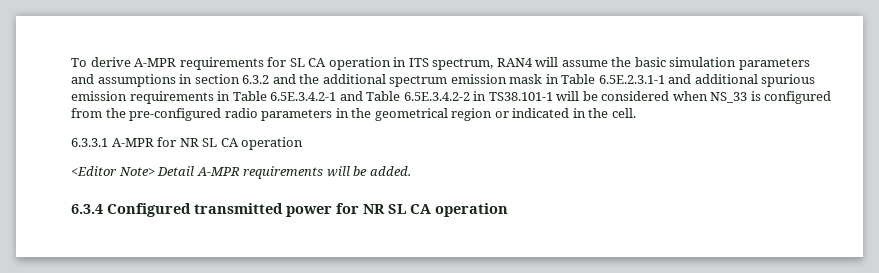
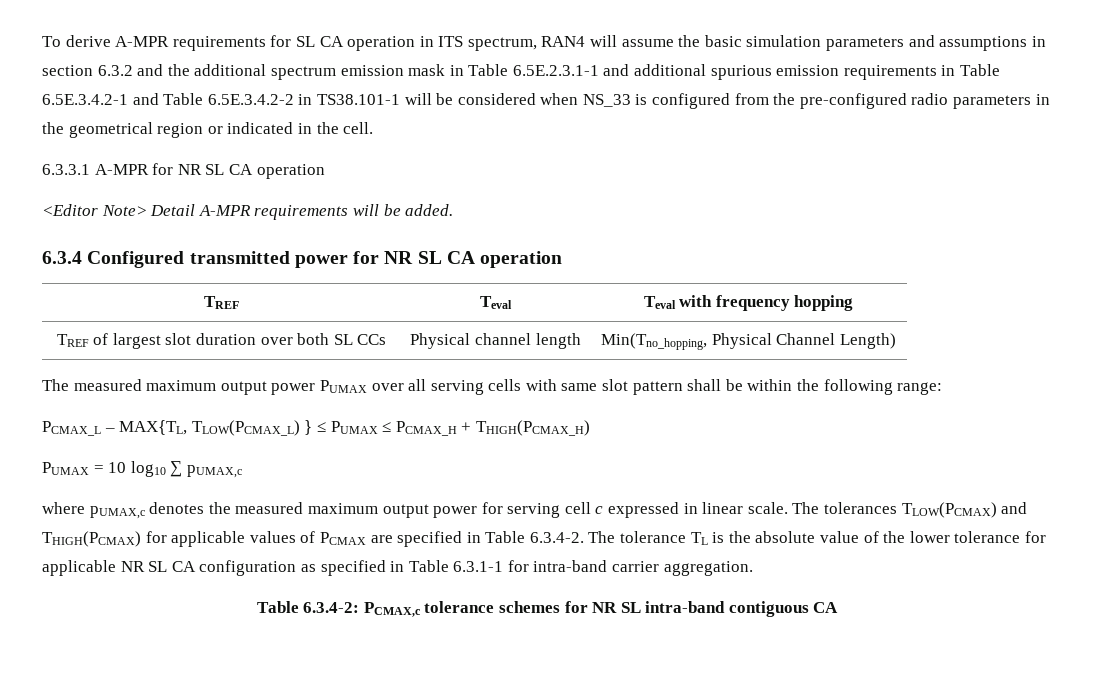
+ TREF | Teval | Teval with frequency hopping
+ TREF of largest slot duration over both SL CCs | Physical channel length | Min(Tno_hopping, Physical Channel Length)
+ The measured maximum output power PUMAX over all serving cells with same slot pattern shall be within the following range:
+ PCMAX_L – MAX{TL, TLOW(PCMAX_L) } ≤ PUMAX ≤ PCMAX_H + THIGH(PCMAX_H)
+ PUMAX = 10 log10 ∑ pUMAX,c
+ where pUMAX,c denotes the measured maximum output power for serving cell c expressed in linear scale. The tolerances TLOW(PCMAX) and THIGH(PCMAX) for applicable values of PCMAX are specified in Table 6.3.4-2. The tolerance TL is the absolute value of the lower tolerance for applicable NR SL CA configuration as specified in Table 6.3.1-1 for intra-band carrier aggregation.
+ Table 6.3.4-2: PCMAX,c tolerance schemes for NR SL intra-band contiguous CA

